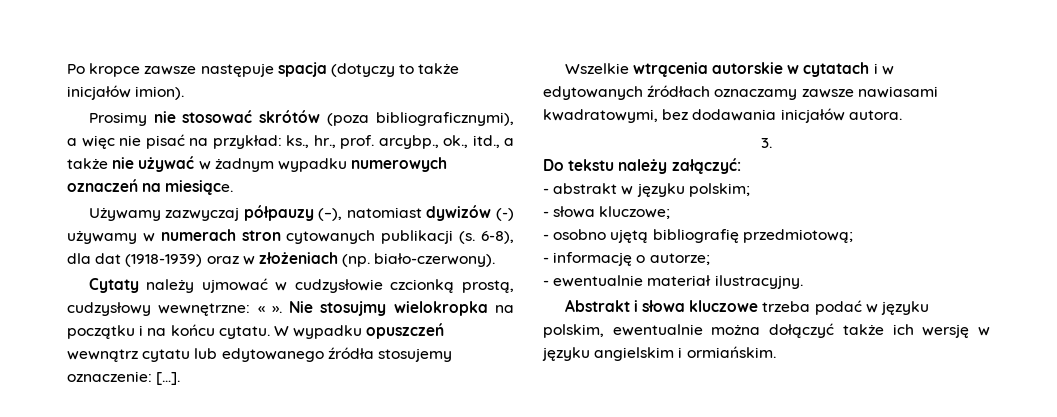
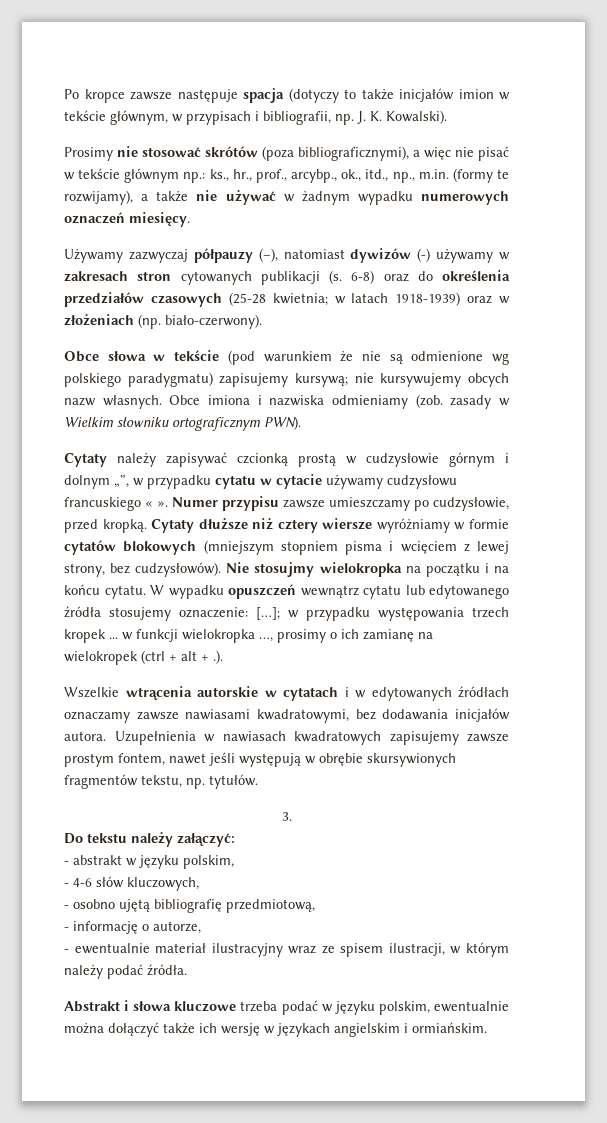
- Po kropce zawsze następuje spacja (dotyczy to także inicjałów imion).
+ Po kropce zawsze następuje spacja (dotyczy to także inicjałów imion w tekście głównym, w przypisach i bibliografii, np. J. K. Kowalski).
- Prosimy nie stosować skrótów (poza bibliograficznymi), a więc nie pisać na przykład: ks., hr., prof. arcybp., ok., itd., a także nie używać w żadnym wypadku numerowych oznaczeń na miesiące.
+ Prosimy nie stosować skrótów (poza bibliograficznymi), a więc nie pisać w tekście głównym np.: ks., hr., prof., arcybp., ok., itd., np., m.in. (formy te rozwijamy), a także nie używać w żadnym wypadku numerowych oznaczeń miesięcy.
- Używamy zazwyczaj półpauzy (–), natomiast dywizów (-) używamy w numerach stron cytowanych publikacji (s.
+ Używamy zazwyczaj półpauzy (–), natomiast dywizów (-) używamy w zakresach stron cytowanych publikacji (s.
- 6-8), dla dat (1918-1939) oraz w złożeniach (np. biało-czerwony).
+ 6-8) oraz do określenia przedziałów czasowych (25-28 kwietnia; w latach 1918-1939) oraz w złożeniach (np. biało-czerwony).
- Cytaty należy ujmować w cudzysłowie czcionką prostą, cudzysłowy wewnętrzne: « ».
+ Obce słowa w tekście (pod warunkiem że nie są odmienione wg polskiego paradygmatu) zapisujemy kursywą; nie kursywujemy obcych nazw własnych. Obce imiona i nazwiska odmieniamy (zob. zasady w Wielkim słowniku ortograficznym PWN).
+ Cytaty należy zapisywać czcionką prostą w cudzysłowie górnym i dolnym „”, w przypadku cytatu w cytacie używamy cudzysłowu francuskiego « ». Numer przypisu zawsze umieszczamy po cudzysłowie, przed kropką. Cytaty dłuższe niż cztery wiersze wyróżniamy w formie cytatów blokowych (mniejszym stopniem pisma i wcięciem z lewej strony, bez cudzysłowów).
- W wypadku opuszczeń wewnątrz cytatu lub edytowanego źródła stosujemy oznaczenie: […].
+ W wypadku opuszczeń wewnątrz cytatu lub edytowanego źródła stosujemy oznaczenie: […]; w przypadku występowania trzech kropek ... w funkcji wielokropka …, prosimy o ich zamianę na wielokropek (ctrl + alt + .).
+ Uzupełnienia w nawiasach kwadratowych zapisujemy zawsze prostym fontem, nawet jeśli występują w obrębie skursywionych fragmentów tekstu, np. tytułów.
- - abstrakt w języku polskim;
- - słowa kluczowe;
+ - abstrakt w języku polskim,
+ - 4-6 słów kluczowych,
- - osobno ujętą bibliografię przedmiotową;
+ - osobno ujętą bibliografię przedmiotową,
- - informację o autorze;
+ - informację o autorze,
- - ewentualnie materiał ilustracyjny.
+ - ewentualnie materiał ilustracyjny wraz ze spisem ilustracji, w którym należy podać źródła.
- Abstrakt i słowa kluczowe trzeba podać w języku polskim, ewentualnie można dołączyć także ich wersję w języku angielskim i ormiańskim.
+ Abstrakt i słowa kluczowe trzeba podać w języku polskim, ewentualnie można dołączyć także ich wersję w językach angielskim i ormiańskim.

